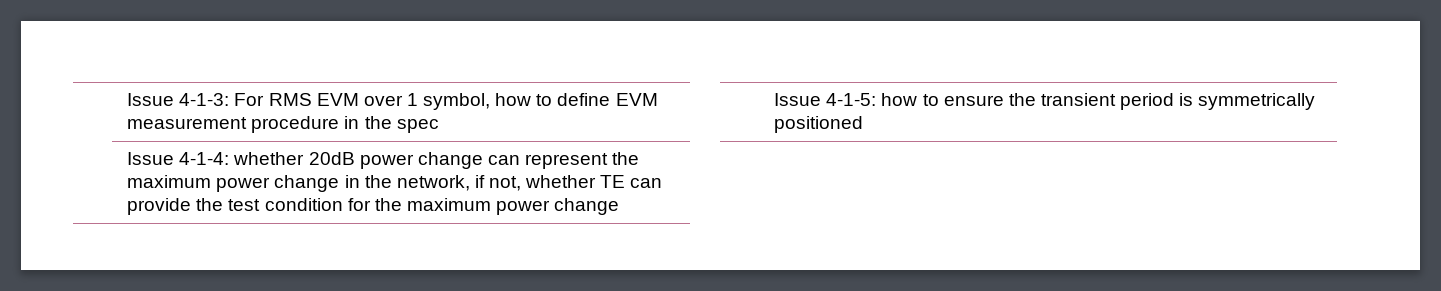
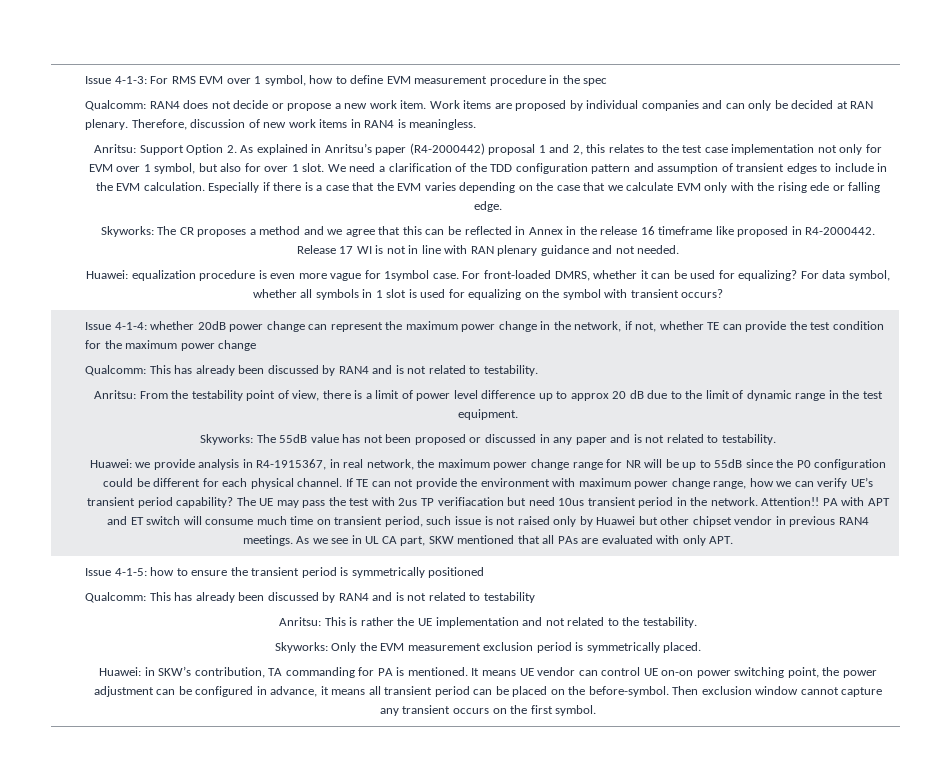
+ Qualcomm: RAN4 does not decide or propose a new work item. Work items are proposed by individual companies and can only be decided at RAN plenary. Therefore, discussion of new work items in RAN4 is meaningless.
+ Anritsu: Support Option 2. As explained in Anritsu’s paper (R4-2000442) proposal 1 and 2, this relates to the test case implementation not only for EVM over 1 symbol, but also for over 1 slot. We need a clarification of the TDD configuration pattern and assumption of transient edges to include in the EVM calculation. Especially if there is a case that the EVM varies depending on the case that we calculate EVM only with the rising ede or falling edge.
+ Skyworks: The CR proposes a method and we agree that this can be reflected in Annex in the release 16 timeframe like proposed in R4-2000442. Release 17 WI is not in line with RAN plenary guidance and not needed.
+ Huawei: equalization procedure is even more vague for 1symbol case. For front-loaded DMRS, whether it can be used for equalizing? For data symbol, whether all symbols in 1 slot is used for equalizing on the symbol with transient occurs?
+ Qualcomm: This has already been discussed by RAN4 and is not related to testability.
+ Anritsu: From the testability point of view, there is a limit of power level difference up to approx 20 dB due to the limit of dynamic range in the test equipment.
+ Skyworks: The 55dB value has not been proposed or discussed in any paper and is not related to testability.
+ Huawei: we provide analysis in R4-1915367, in real network, the maximum power change range for NR will be up to 55dB since the P0 configuration could be different for each physical channel. If TE can not provide the environment with maximum power change range, how we can verify UE’s transient period capability? The UE may pass the test with 2us TP verifiacation but need 10us transient period in the network. Attention!! PA with APT and ET switch will consume much time on transient period, such issue is not raised only by Huawei but other chipset vendor in previous RAN4 meetings. As we see in UL CA part, SKW mentioned that all PAs are evaluated with only APT.
+ Qualcomm: This has already been discussed by RAN4 and is not related to testability
+ Anritsu: This is rather the UE implementation and not related to the testability.
+ Skyworks: Only the EVM measurement exclusion period is symmetrically placed.
+ Huawei: in SKW’s contribution, TA commanding for PA is mentioned. It means UE vendor can control UE on-on power switching point, the power adjustment can be configured in advance, it means all transient period can be placed on the before-symbol. Then exclusion window cannot capture any transient occurs on the first symbol.

